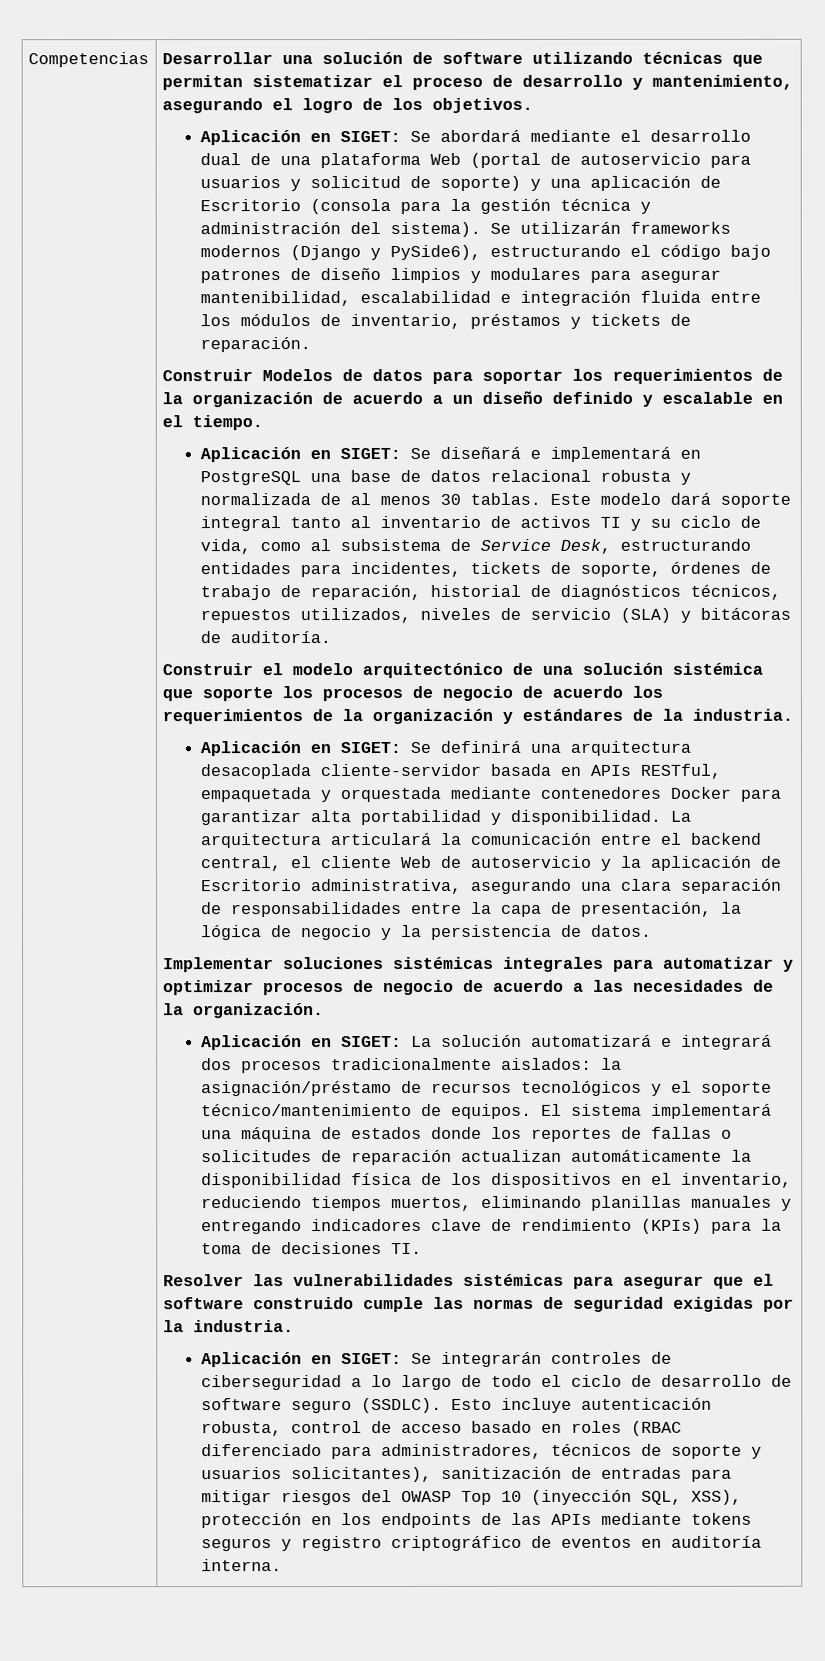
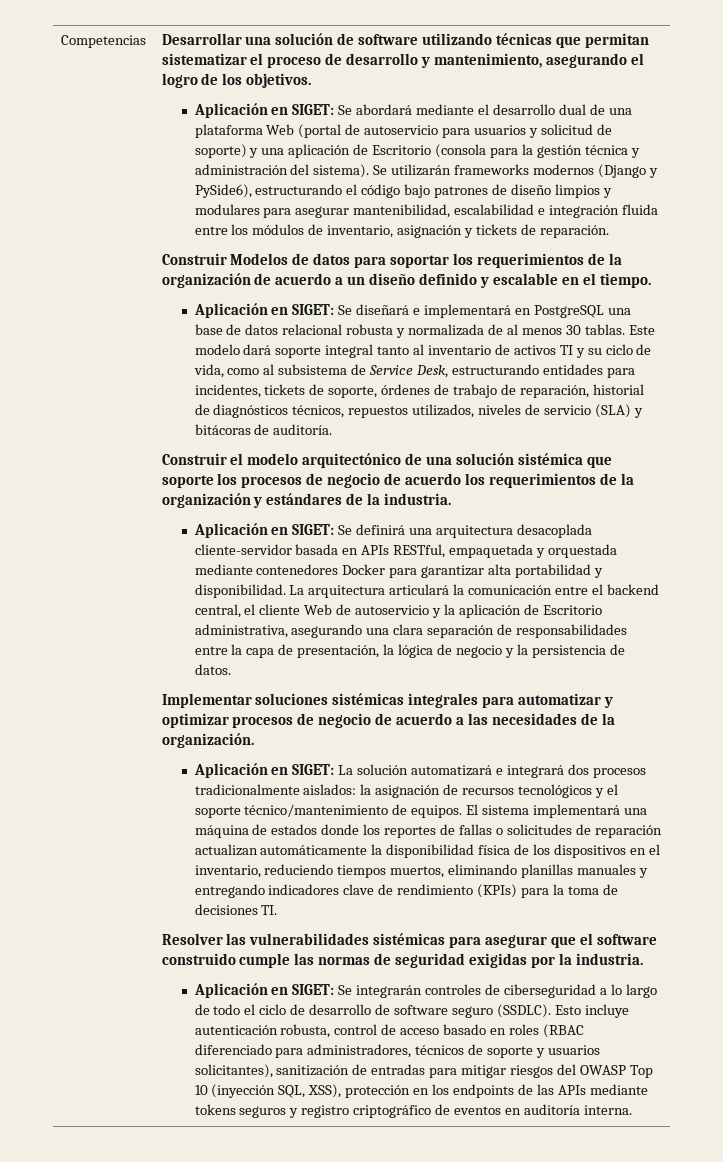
- Se utilizarán frameworks modernos (Django y PySide6), estructurando el código bajo patrones de diseño limpios y modulares para asegurar mantenibilidad, escalabilidad e integración fluida entre los módulos de inventario, préstamos y tickets de reparación.
+ Se utilizarán frameworks modernos (Django y PySide6), estructurando el código bajo patrones de diseño limpios y modulares para asegurar mantenibilidad, escalabilidad e integración fluida entre los módulos de inventario, asignación y tickets de reparación.
- Aplicación en SIGET: La solución automatizará e integrará dos procesos tradicionalmente aislados: la asignación/préstamo de recursos tecnológicos y el soporte técnico/mantenimiento de equipos.
+ Aplicación en SIGET: La solución automatizará e integrará dos procesos tradicionalmente aislados: la asignación de recursos tecnológicos y el soporte técnico/mantenimiento de equipos.

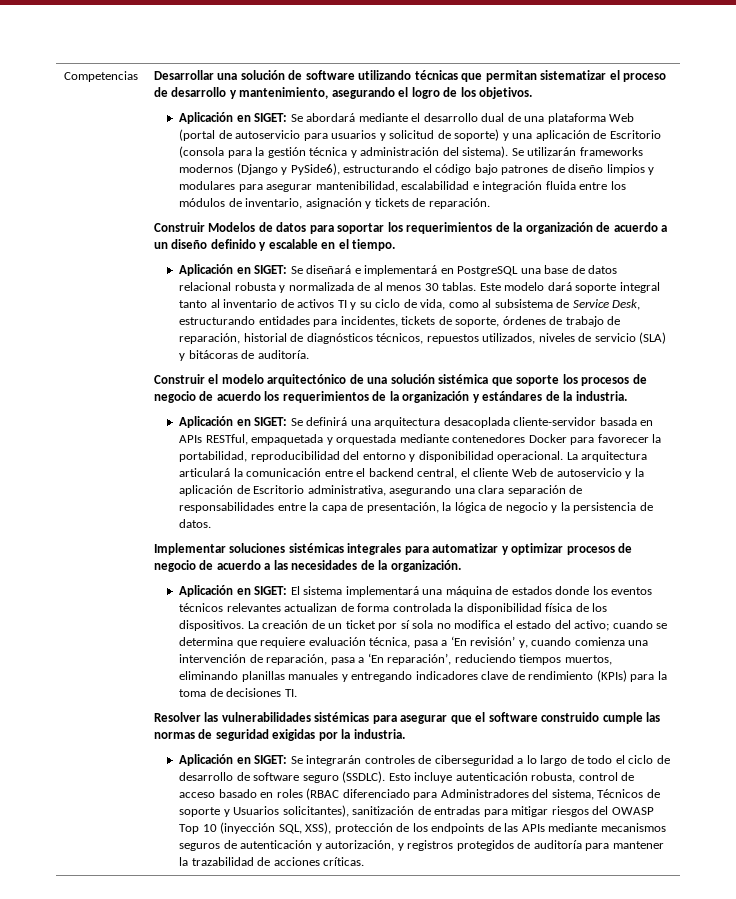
- Aplicación en SIGET: Se definirá una arquitectura desacoplada cliente-servidor basada en APIs RESTful, empaquetada y orquestada mediante contenedores Docker para garantizar alta portabilidad y disponibilidad.
+ Aplicación en SIGET: Se definirá una arquitectura desacoplada cliente-servidor basada en APIs RESTful, empaquetada y orquestada mediante contenedores Docker para favorecer la portabilidad, reproducibilidad del entorno y disponibilidad operacional.
- Aplicación en SIGET: La solución automatizará e integrará dos procesos tradicionalmente aislados: la asignación de recursos tecnológicos y el soporte técnico/mantenimiento de equipos. El sistema implementará una máquina de estados donde los reportes de fallas o solicitudes de reparación actualizan automáticamente la disponibilidad física de los dispositivos en el inventario, reduciendo tiempos muertos, eliminando planillas manuales y entregando indicadores clave de rendimiento (KPIs) para la toma de decisiones TI.
+ Aplicación en SIGET: El sistema implementará una máquina de estados donde los eventos técnicos relevantes actualizan de forma controlada la disponibilidad física de los dispositivos. La creación de un ticket por sí sola no modifica el estado del activo; cuando se determina que requiere evaluación técnica, pasa a ‘En revisión’ y, cuando comienza una intervención de reparación, pasa a ‘En reparación’, reduciendo tiempos muertos, eliminando planillas manuales y entregando indicadores clave de rendimiento (KPIs) para la toma de decisiones TI.
- Esto incluye autenticación robusta, control de acceso basado en roles (RBAC diferenciado para administradores, técnicos de soporte y usuarios solicitantes), sanitización de entradas para mitigar riesgos del OWASP Top 10 (inyección SQL, XSS), protección en los endpoints de las APIs mediante tokens seguros y registro criptográfico de eventos en auditoría interna.
+ Esto incluye autenticación robusta, control de acceso basado en roles (RBAC diferenciado para Administradores del sistema, Técnicos de soporte y Usuarios solicitantes), sanitización de entradas para mitigar riesgos del OWASP Top 10 (inyección SQL, XSS), protección de los endpoints de las APIs mediante mecanismos seguros de autenticación y autorización, y registros protegidos de auditoría para mantener la trazabilidad de acciones críticas.

